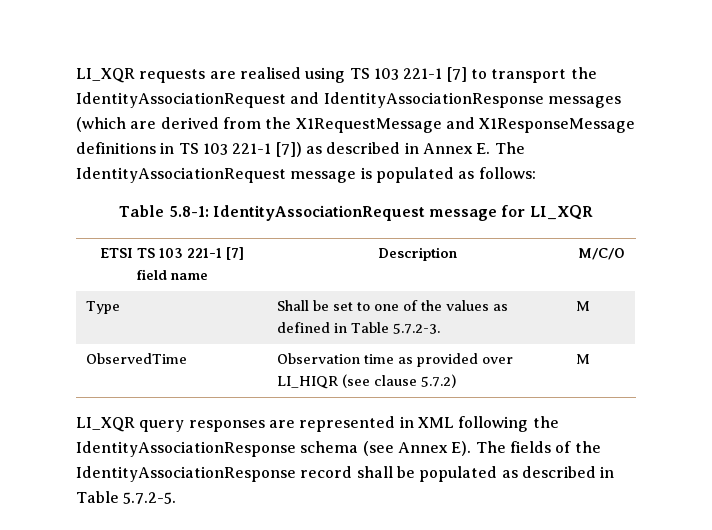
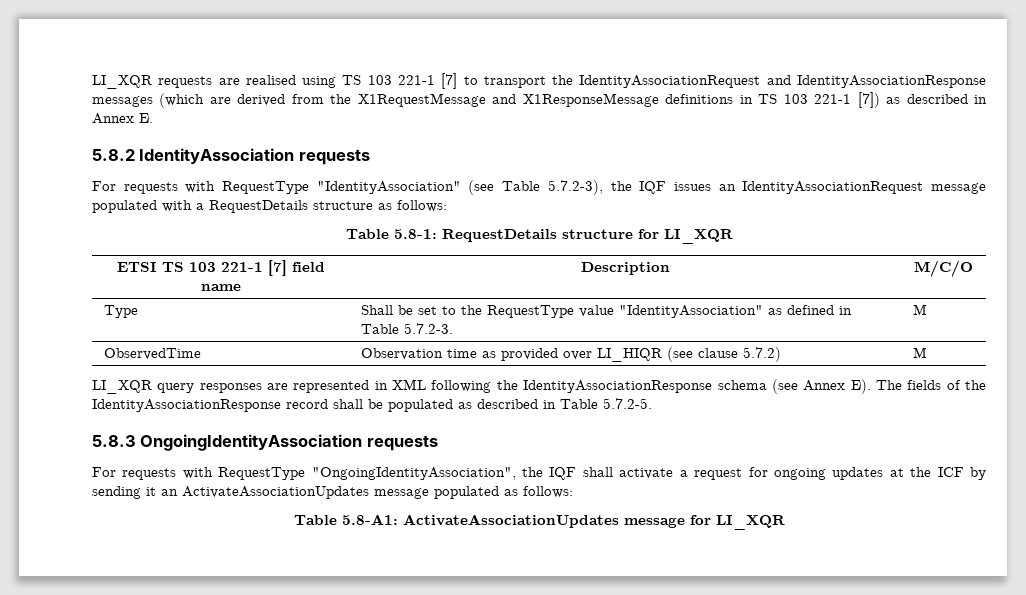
- LI_XQR requests are realised using TS 103 221-1 [7] to transport the IdentityAssociationRequest and IdentityAssociationResponse messages (which are derived from the X1RequestMessage and X1ResponseMessage definitions in TS 103 221-1 [7]) as described in Annex E. The IdentityAssociationRequest message is populated as follows:
+ LI_XQR requests are realised using TS 103 221-1 [7] to transport the IdentityAssociationRequest and IdentityAssociationResponse messages (which are derived from the X1RequestMessage and X1ResponseMessage definitions in TS 103 221-1 [7]) as described in Annex E.
+ 5.8.2 IdentityAssociation requests
+ For requests with RequestType "IdentityAssociation" (see Table 5.7.2-3), the IQF issues an IdentityAssociationRequest message populated with a RequestDetails structure as follows:
- Table 5.8-1: IdentityAssociationRequest message for LI_XQR
+ Table 5.8-1: RequestDetails structure for LI_XQR
- Type | Shall be set to one of the values as defined in Table 5.7.2-3. | M
+ Type | Shall be set to the RequestType value "IdentityAssociation" as defined in Table 5.7.2-3. | M
+ 5.8.3 OngoingIdentityAssociation requests
+ For requests with RequestType "OngoingIdentityAssociation", the IQF shall activate a request for ongoing updates at the ICF by sending it an ActivateAssociationUpdates message populated as follows:
+ Table 5.8-A1: ActivateAssociationUpdates message for LI_XQR

